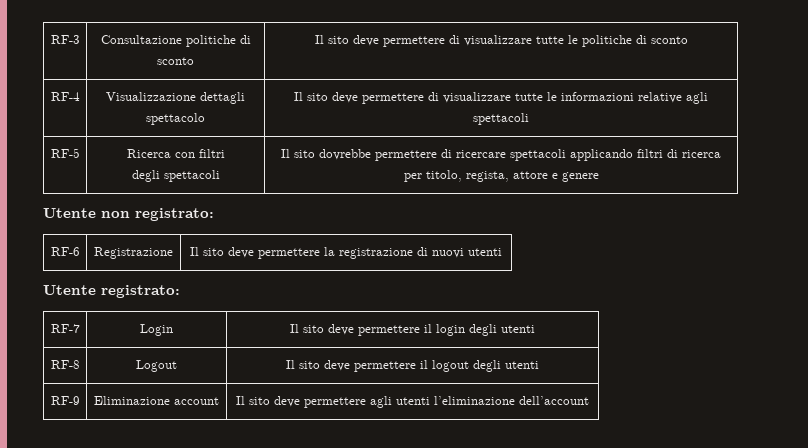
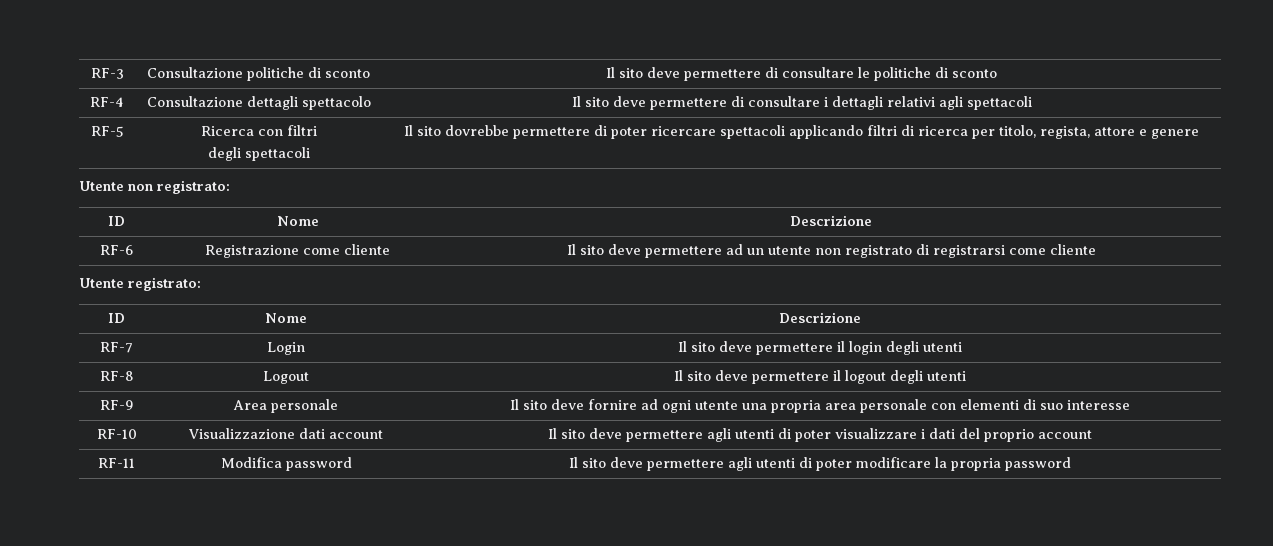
- RF-3 | Consultazione politiche di sconto | Il sito deve permettere di visualizzare tutte le politiche di sconto
+ RF-3 | Consultazione politiche di sconto | Il sito deve permettere di consultare le politiche di sconto
- RF-4 | Visualizzazione dettagli spettacolo | Il sito deve permettere di visualizzare tutte le informazioni relative agli spettacoli
+ RF-4 | Consultazione dettagli spettacolo | Il sito deve permettere di consultare i dettagli relativi agli spettacoli
  RF-5 | Ricerca con filtri
- degli spettacoli | Il sito dovrebbe permettere di ricercare spettacoli applicando filtri di ricerca per titolo, regista, attore e genere
+ degli spettacoli | Il sito dovrebbe permettere di poter ricercare spettacoli applicando filtri di ricerca per titolo, regista, attore e genere
  Utente non registrato:
+ ID | Nome | Descrizione
- RF-6 | Registrazione | Il sito deve permettere la registrazione di nuovi utenti
+ RF-6 | Registrazione come cliente | Il sito deve permettere ad un utente non registrato di registrarsi come cliente
  Utente registrato:
+ ID | Nome | Descrizione
- RF-9 | Eliminazione account | Il sito deve permettere agli utenti l’eliminazione dell’account
+ RF-9 | Area personale | Il sito deve fornire ad ogni utente una propria area personale con elementi di suo interesse
+ RF-10 | Visualizzazione dati account | Il sito deve permettere agli utenti di poter visualizzare i dati del proprio account
+ RF-11 | Modifica password | Il sito deve permettere agli utenti di poter modificare la propria password

